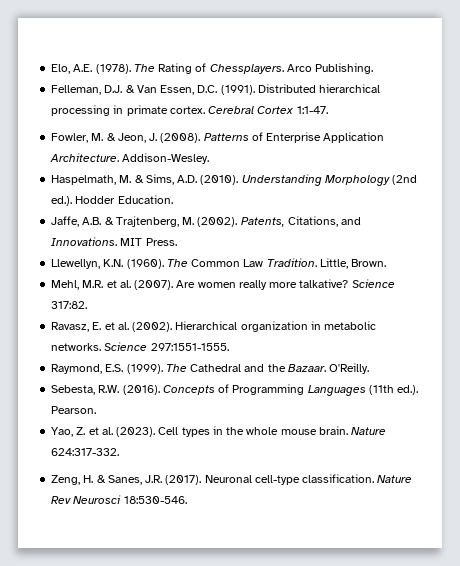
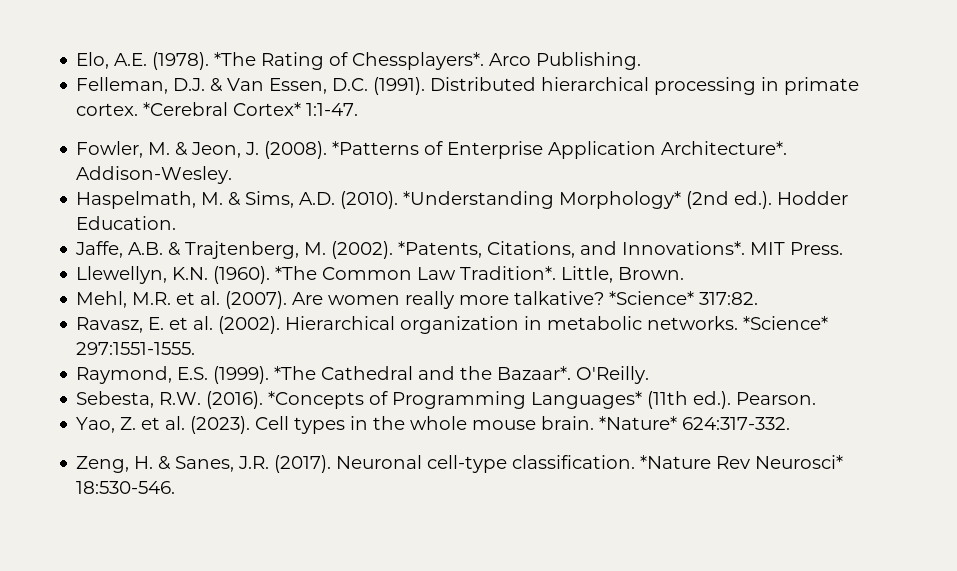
- The Rating of Chessplayers.
+ *The Rating of Chessplayers*.
- Cerebral Cortex 1:1-47.
+ *Cerebral Cortex* 1:1-47.
- Patterns of Enterprise Application Architecture.
+ *Patterns of Enterprise Application Architecture*.
- Understanding Morphology (2nd ed.). Hodder Education.
+ *Understanding Morphology* (2nd ed.). Hodder Education.
- Patents, Citations, and Innovations.
+ *Patents, Citations, and Innovations*.
- The Common Law Tradition.
+ *The Common Law Tradition*.
- Science 317:82.
+ *Science* 317:82.
- Science 297:1551-1555.
+ *Science* 297:1551-1555.
- The Cathedral and the Bazaar.
+ *The Cathedral and the Bazaar*.
- Concepts of Programming Languages (11th ed.). Pearson.
+ *Concepts of Programming Languages* (11th ed.). Pearson.
- Nature 624:317-332.
+ *Nature* 624:317-332.
- Nature Rev Neurosci 18:530-546.
+ *Nature Rev Neurosci* 18:530-546.

